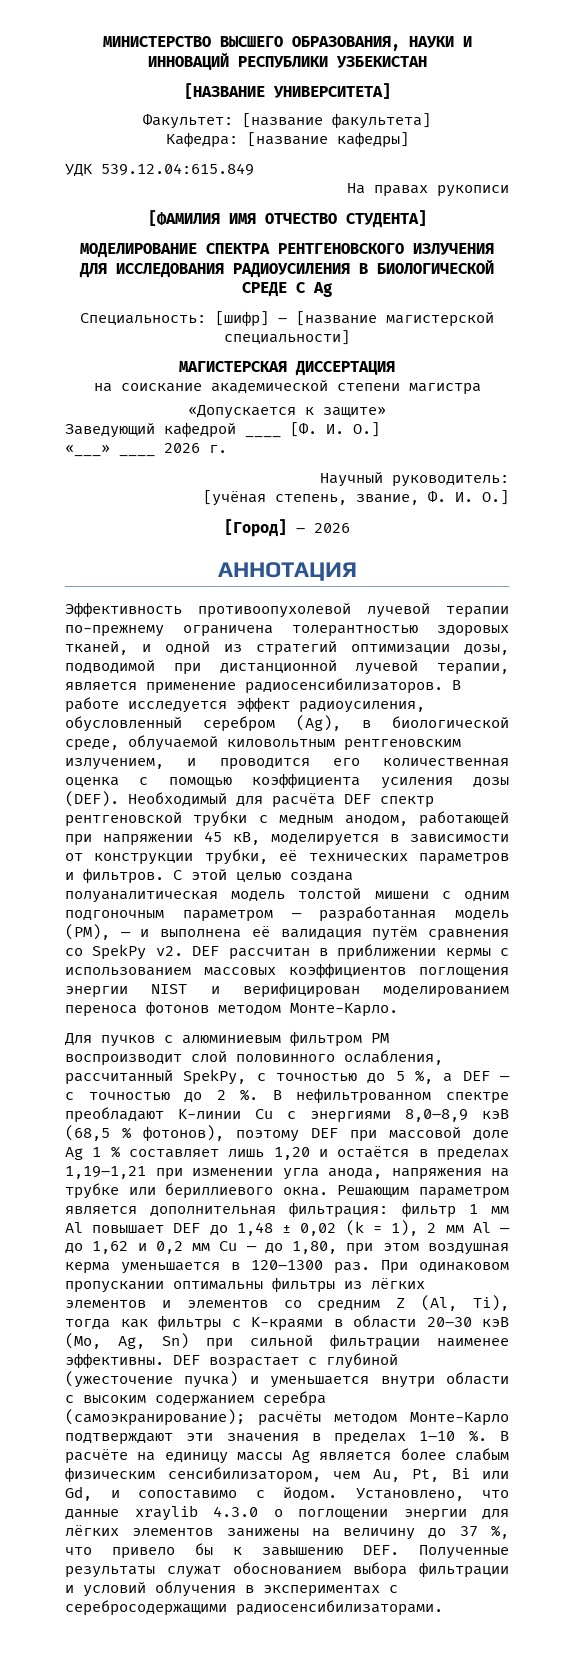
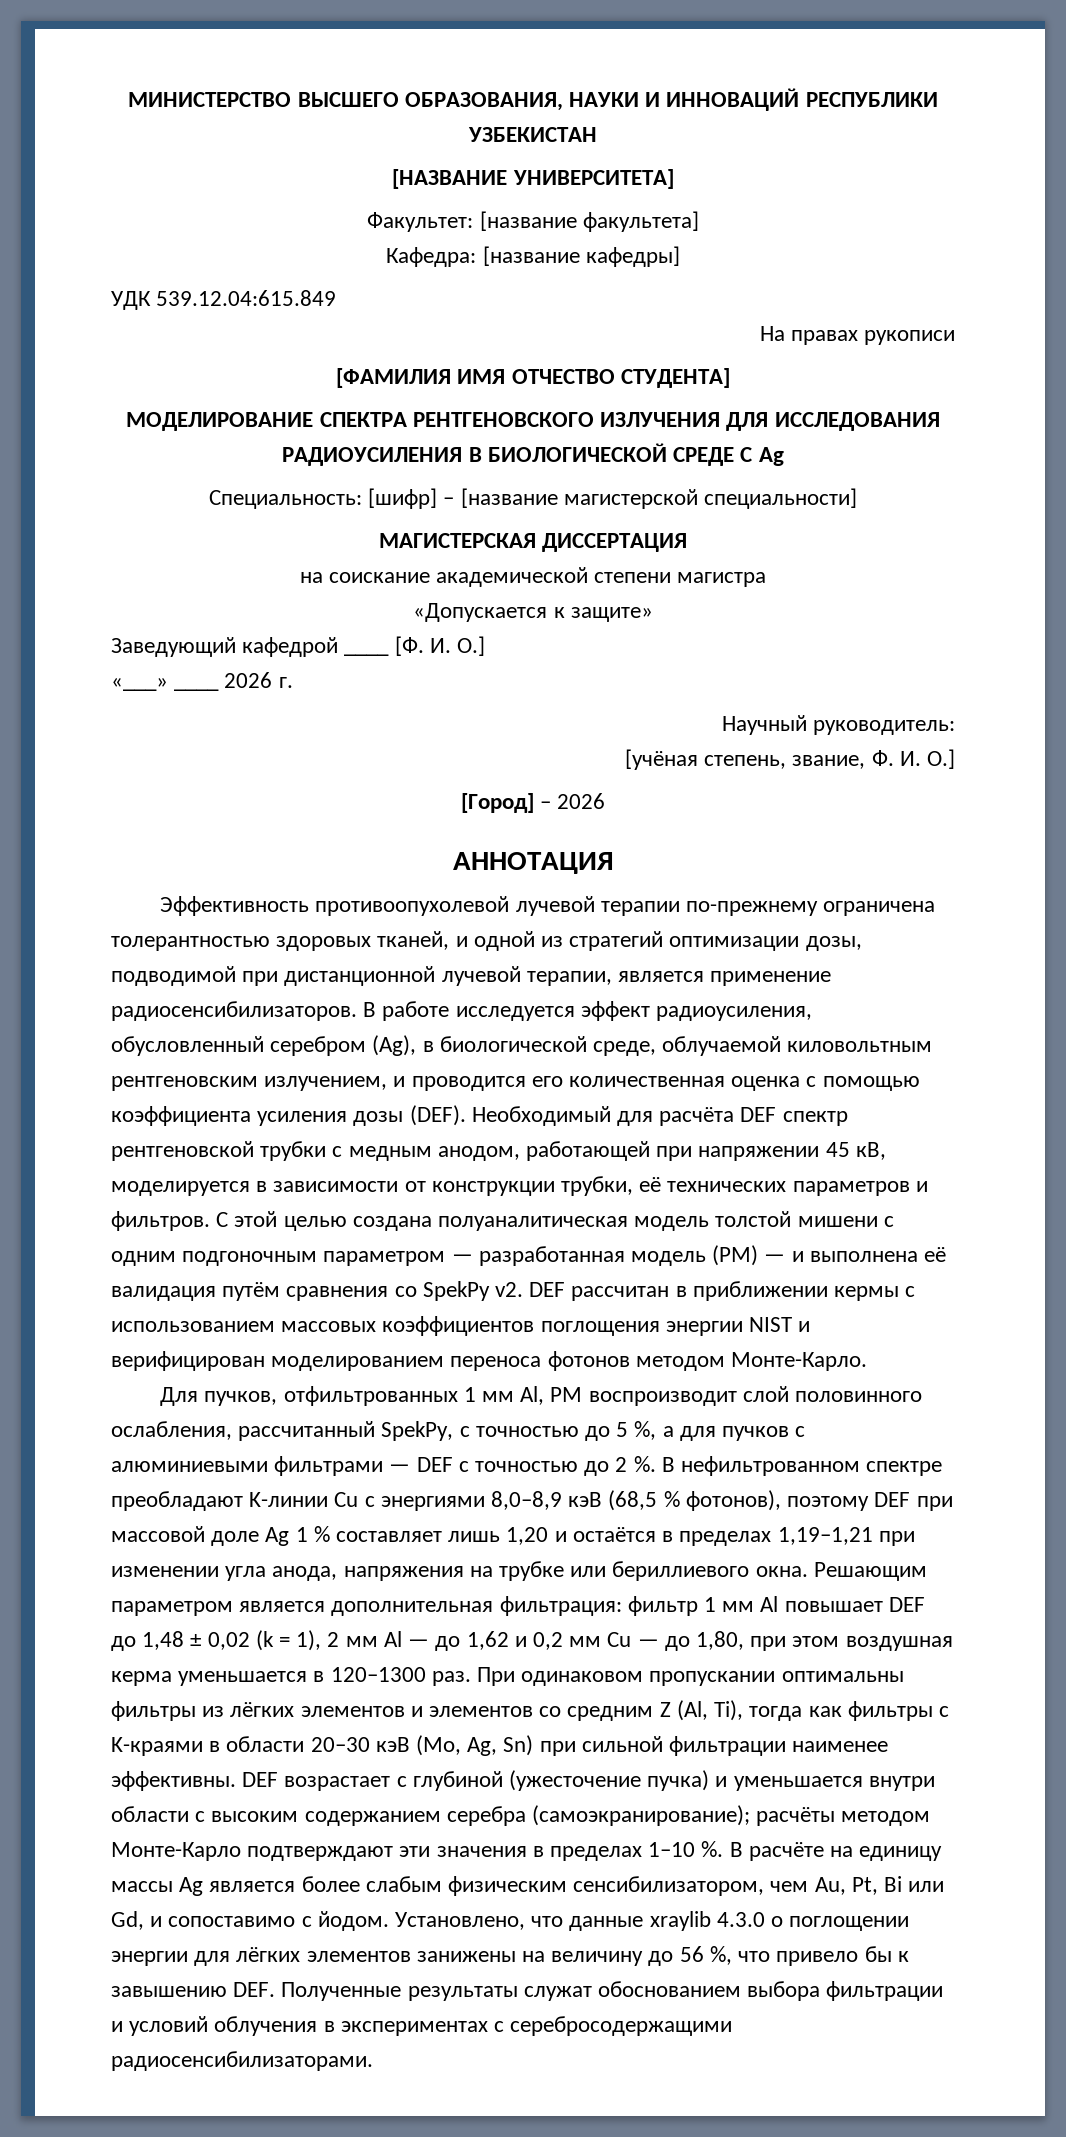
- С этой целью создана полуаналитическая модель толстой мишени с одним подгоночным параметром — разработанная модель (РМ), — и выполнена её валидация путём сравнения со SpekPy v2.
+ С этой целью создана полуаналитическая модель толстой мишени с одним подгоночным параметром — разработанная модель (РМ) — и выполнена её валидация путём сравнения со SpekPy v2.
- Для пучков с алюминиевым фильтром РМ воспроизводит слой половинного ослабления, рассчитанный SpekPy, с точностью до 5 %, а DEF — с точностью до 2 %.
+ Для пучков, отфильтрованных 1 мм Al, РМ воспроизводит слой половинного ослабления, рассчитанный SpekPy, с точностью до 5 %, а для пучков с алюминиевыми фильтрами — DEF с точностью до 2 %.
- Установлено, что данные xraylib 4.3.0 о поглощении энергии для лёгких элементов занижены на величину до 37 %, что привело бы к завышению DEF. Полученные результаты служат обоснованием выбора фильтрации и условий облучения в экспериментах с серебросодержащими радиосенсибилизаторами.
+ Установлено, что данные xraylib 4.3.0 о поглощении энергии для лёгких элементов занижены на величину до 56 %, что привело бы к завышению DEF. Полученные результаты служат обоснованием выбора фильтрации и условий облучения в экспериментах с серебросодержащими радиосенсибилизаторами.

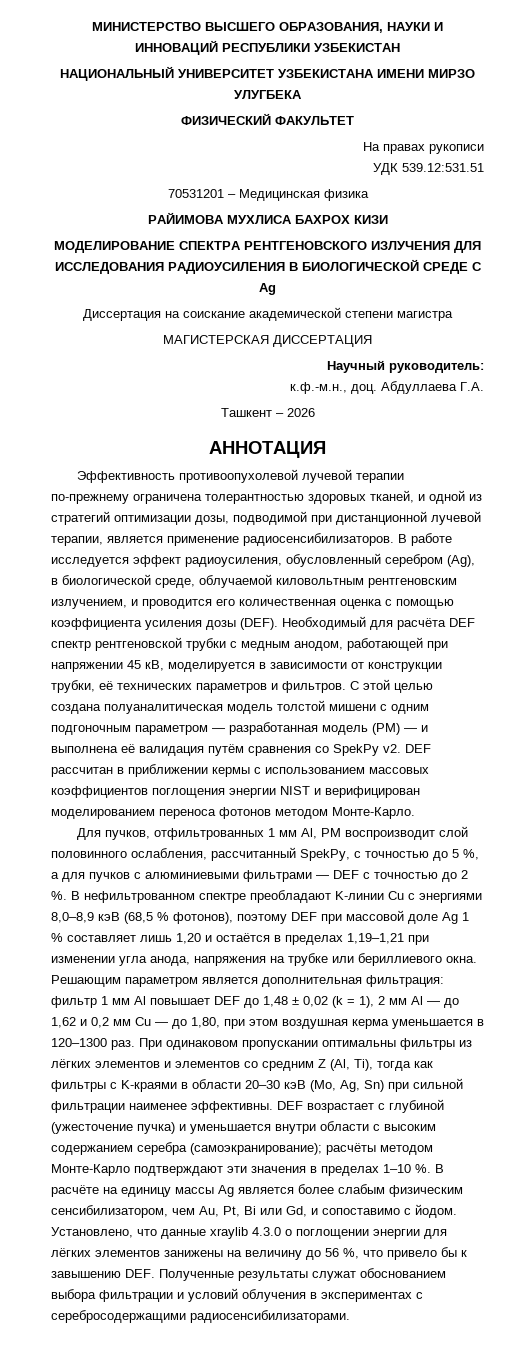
- [НАЗВАНИЕ УНИВЕРСИТЕТА]
- Факультет: [название факультета]
- Кафедра: [название кафедры]
- УДК 539.12.04:615.849
+ НАЦИОНАЛЬНЫЙ УНИВЕРСИТЕТ УЗБЕКИСТАНА ИМЕНИ МИРЗО УЛУГБЕКА
+ ФИЗИЧЕСКИЙ ФАКУЛЬТЕТ
  На правах рукописи
- [ФАМИЛИЯ ИМЯ ОТЧЕСТВО СТУДЕНТА]
+ УДК 539.12:531.51
+ 70531201 – Медицинская физика
+ РАЙИМОВА МУХЛИСА БАХРОХ КИЗИ
- Специальность: [шифр] – [название магистерской специальности]
- МАГИСТЕРСКАЯ ДИССЕРТАЦИЯ
- на соискание академической степени магистра
+ Диссертация на соискание академической степени магистра
- «Допускается к защите»
- Заведующий кафедрой ____ [Ф. И. О.]
- «___» ____ 2026 г.
+ МАГИСТЕРСКАЯ ДИССЕРТАЦИЯ
  Научный руководитель:
- [учёная степень, звание, Ф. И. О.]
- [Город] – 2026
+ к.ф.-м.н., доц. Абдуллаева Г.А.
+ Ташкент – 2026

